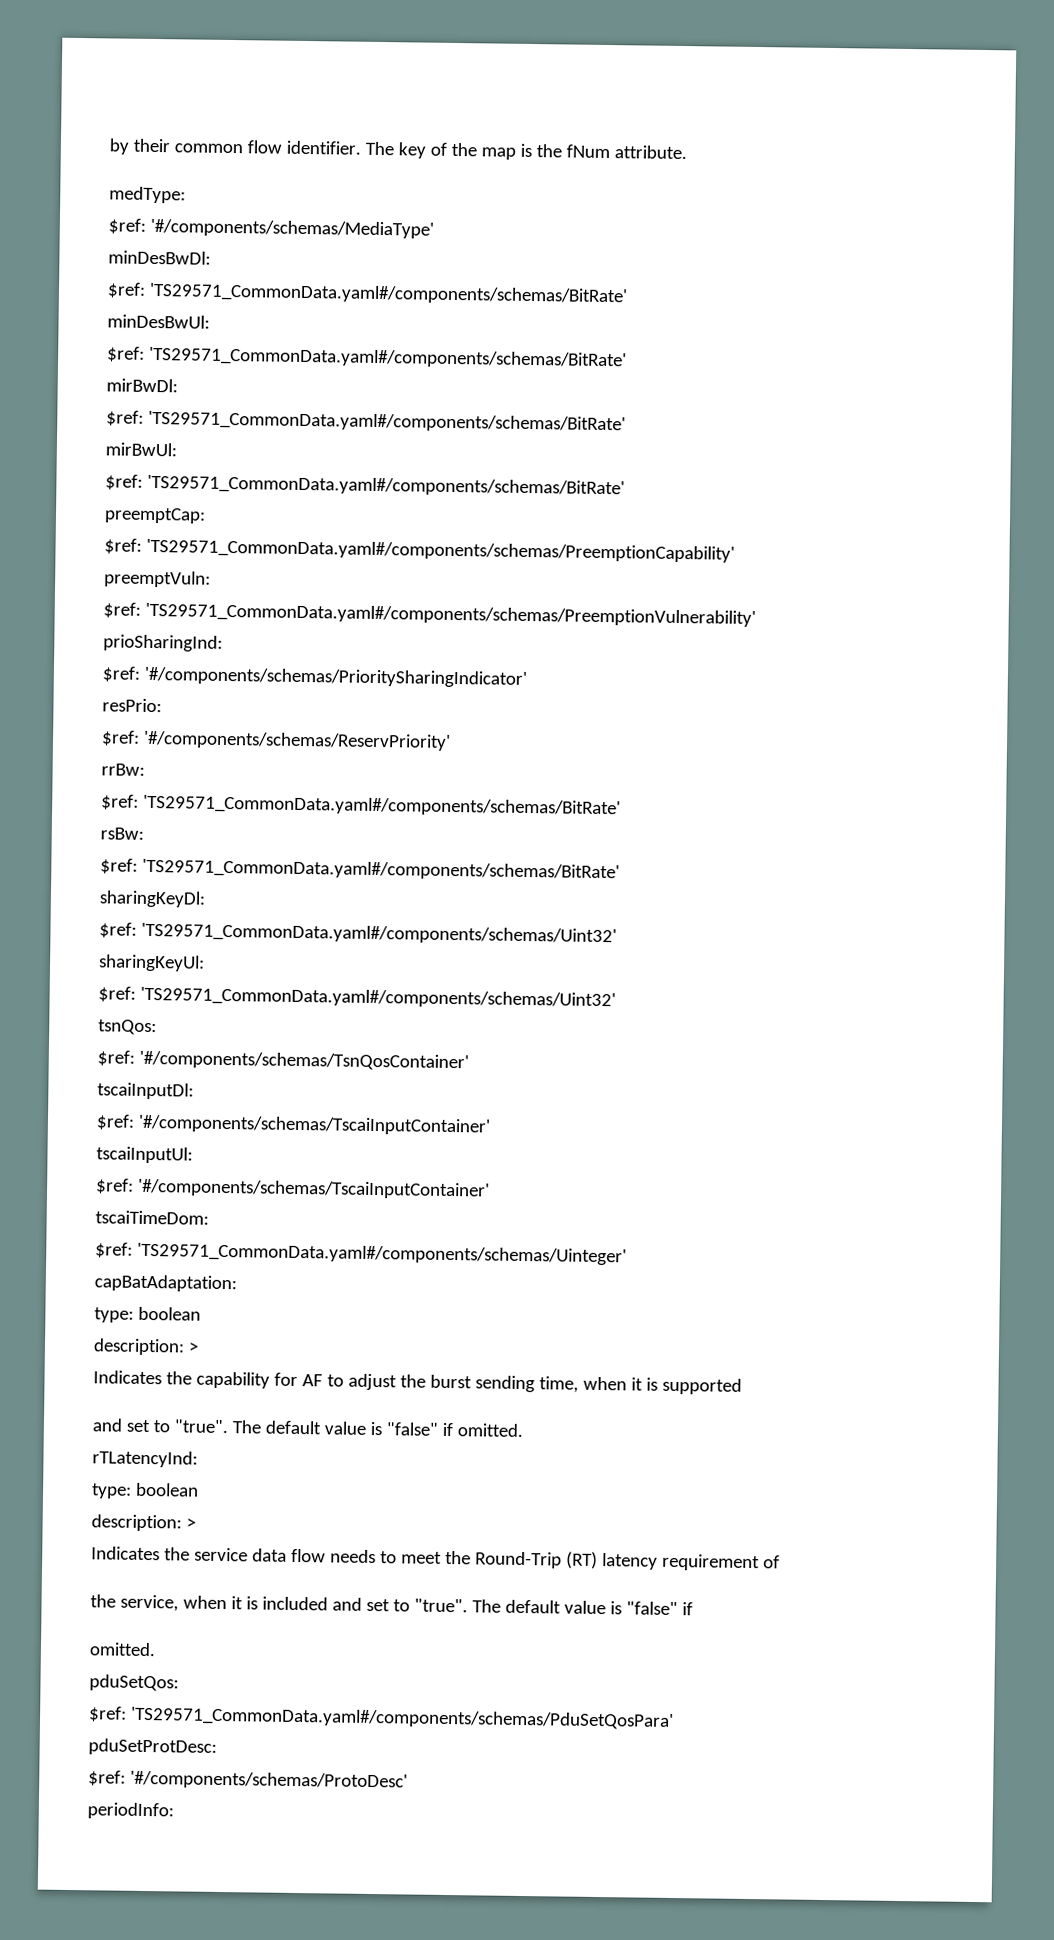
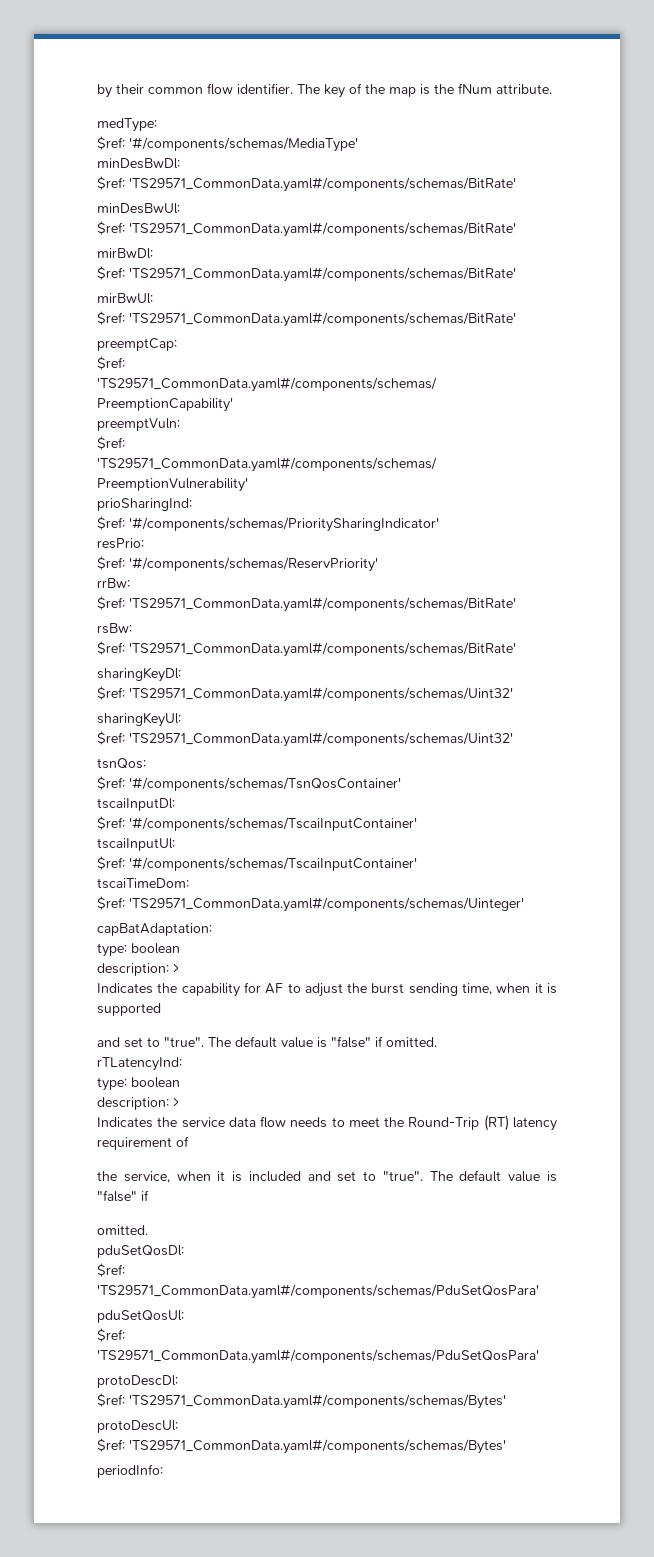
- pduSetQos:
+ pduSetQosDl:
  $ref: 'TS29571_CommonData.yaml#/components/schemas/PduSetQosPara'
- pduSetProtDesc:
- $ref: '#/components/schemas/ProtoDesc'
+ pduSetQosUl:
+ $ref: 'TS29571_CommonData.yaml#/components/schemas/PduSetQosPara'
+ protoDescDl:
+ $ref: 'TS29571_CommonData.yaml#/components/schemas/Bytes'
+ protoDescUl:
+ $ref: 'TS29571_CommonData.yaml#/components/schemas/Bytes'

